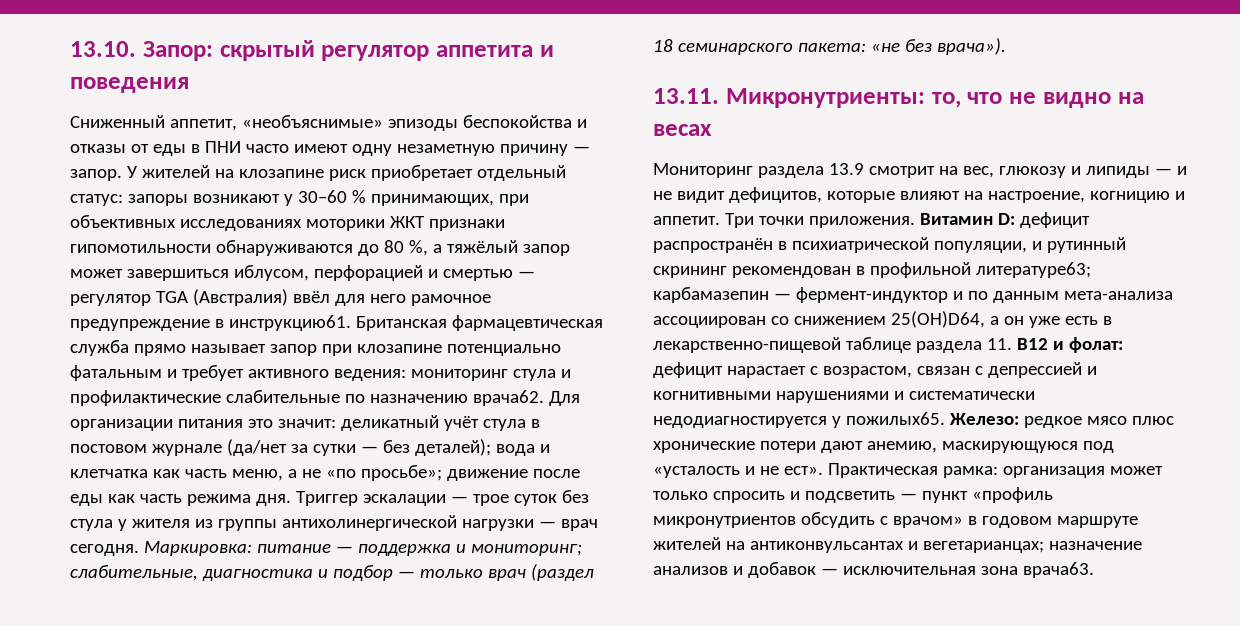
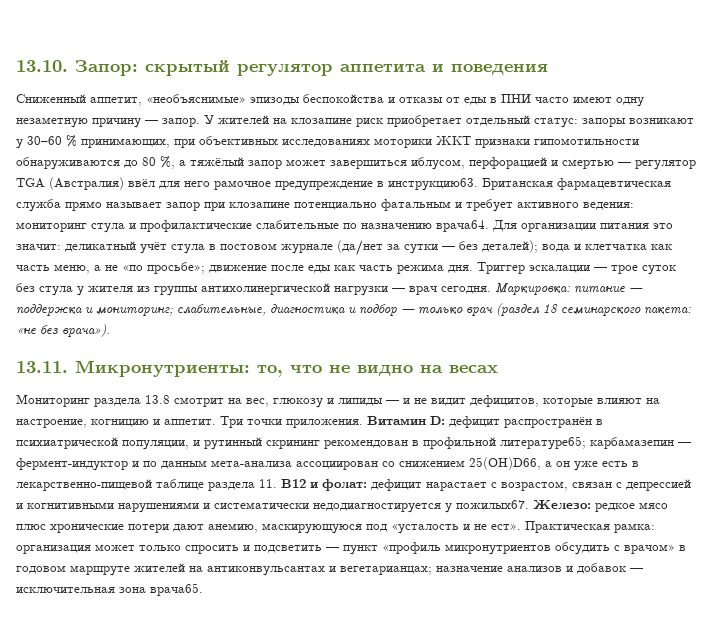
- У жителей на клозапине риск приобретает отдельный статус: запоры возникают у 30–60 % принимающих, при объективных исследованиях моторики ЖКТ признаки гипомотильности обнаруживаются до 80 %, а тяжёлый запор может завершиться иблусом, перфорацией и смертью — регулятор TGA (Австралия) ввёл для него рамочное предупреждение в инструкцию61.
+ У жителей на клозапине риск приобретает отдельный статус: запоры возникают у 30–60 % принимающих, при объективных исследованиях моторики ЖКТ признаки гипомотильности обнаруживаются до 80 %, а тяжёлый запор может завершиться иблусом, перфорацией и смертью — регулятор TGA (Австралия) ввёл для него рамочное предупреждение в инструкцию63.
- Британская фармацевтическая служба прямо называет запор при клозапине потенциально фатальным и требует активного ведения: мониторинг стула и профилактические слабительные по назначению врача62.
+ Британская фармацевтическая служба прямо называет запор при клозапине потенциально фатальным и требует активного ведения: мониторинг стула и профилактические слабительные по назначению врача64.
- Мониторинг раздела 13.9 смотрит на вес, глюкозу и липиды — и не видит дефицитов, которые влияют на настроение, когницию и аппетит.
+ Мониторинг раздела 13.8 смотрит на вес, глюкозу и липиды — и не видит дефицитов, которые влияют на настроение, когницию и аппетит.
- Витамин D: дефицит распространён в психиатрической популяции, и рутинный скрининг рекомендован в профильной литературе63; карбамазепин — фермент-индуктор и по данным мета-анализа ассоциирован со снижением 25(OH)D64, а он уже есть в лекарственно-пищевой таблице раздела 11. B12 и фолат: дефицит нарастает с возрастом, связан с депрессией и когнитивными нарушениями и систематически недодиагностируется у пожилых65.
+ Витамин D: дефицит распространён в психиатрической популяции, и рутинный скрининг рекомендован в профильной литературе65; карбамазепин — фермент-индуктор и по данным мета-анализа ассоциирован со снижением 25(OH)D66, а он уже есть в лекарственно-пищевой таблице раздела 11. B12 и фолат: дефицит нарастает с возрастом, связан с депрессией и когнитивными нарушениями и систематически недодиагностируется у пожилых67.
- Практическая рамка: организация может только спросить и подсветить — пункт «профиль микронутриентов обсудить с врачом» в годовом маршруте жителей на антиконвульсантах и вегетарианцах; назначение анализов и добавок — исключительная зона врача63.
+ Практическая рамка: организация может только спросить и подсветить — пункт «профиль микронутриентов обсудить с врачом» в годовом маршруте жителей на антиконвульсантах и вегетарианцах; назначение анализов и добавок — исключительная зона врача65.

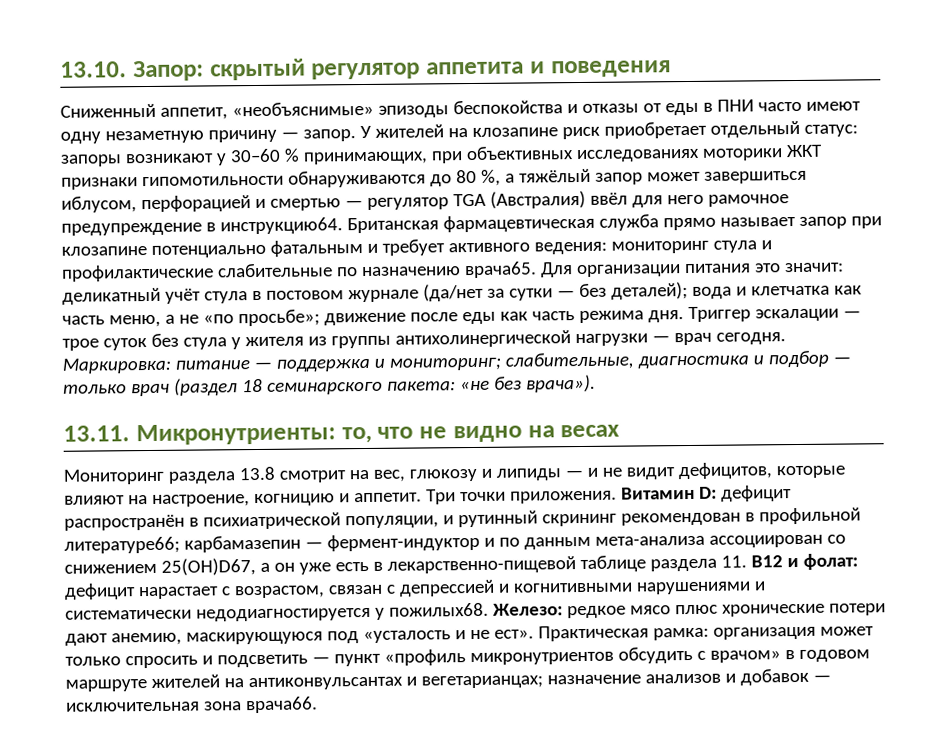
- У жителей на клозапине риск приобретает отдельный статус: запоры возникают у 30–60 % принимающих, при объективных исследованиях моторики ЖКТ признаки гипомотильности обнаруживаются до 80 %, а тяжёлый запор может завершиться иблусом, перфорацией и смертью — регулятор TGA (Австралия) ввёл для него рамочное предупреждение в инструкцию63.
+ У жителей на клозапине риск приобретает отдельный статус: запоры возникают у 30–60 % принимающих, при объективных исследованиях моторики ЖКТ признаки гипомотильности обнаруживаются до 80 %, а тяжёлый запор может завершиться иблусом, перфорацией и смертью — регулятор TGA (Австралия) ввёл для него рамочное предупреждение в инструкцию64.
- Британская фармацевтическая служба прямо называет запор при клозапине потенциально фатальным и требует активного ведения: мониторинг стула и профилактические слабительные по назначению врача64.
+ Британская фармацевтическая служба прямо называет запор при клозапине потенциально фатальным и требует активного ведения: мониторинг стула и профилактические слабительные по назначению врача65.
- Витамин D: дефицит распространён в психиатрической популяции, и рутинный скрининг рекомендован в профильной литературе65; карбамазепин — фермент-индуктор и по данным мета-анализа ассоциирован со снижением 25(OH)D66, а он уже есть в лекарственно-пищевой таблице раздела 11. B12 и фолат: дефицит нарастает с возрастом, связан с депрессией и когнитивными нарушениями и систематически недодиагностируется у пожилых67.
+ Витамин D: дефицит распространён в психиатрической популяции, и рутинный скрининг рекомендован в профильной литературе66; карбамазепин — фермент-индуктор и по данным мета-анализа ассоциирован со снижением 25(OH)D67, а он уже есть в лекарственно-пищевой таблице раздела 11. B12 и фолат: дефицит нарастает с возрастом, связан с депрессией и когнитивными нарушениями и систематически недодиагностируется у пожилых68.
- Практическая рамка: организация может только спросить и подсветить — пункт «профиль микронутриентов обсудить с врачом» в годовом маршруте жителей на антиконвульсантах и вегетарианцах; назначение анализов и добавок — исключительная зона врача65.
+ Практическая рамка: организация может только спросить и подсветить — пункт «профиль микронутриентов обсудить с врачом» в годовом маршруте жителей на антиконвульсантах и вегетарианцах; назначение анализов и добавок — исключительная зона врача66.

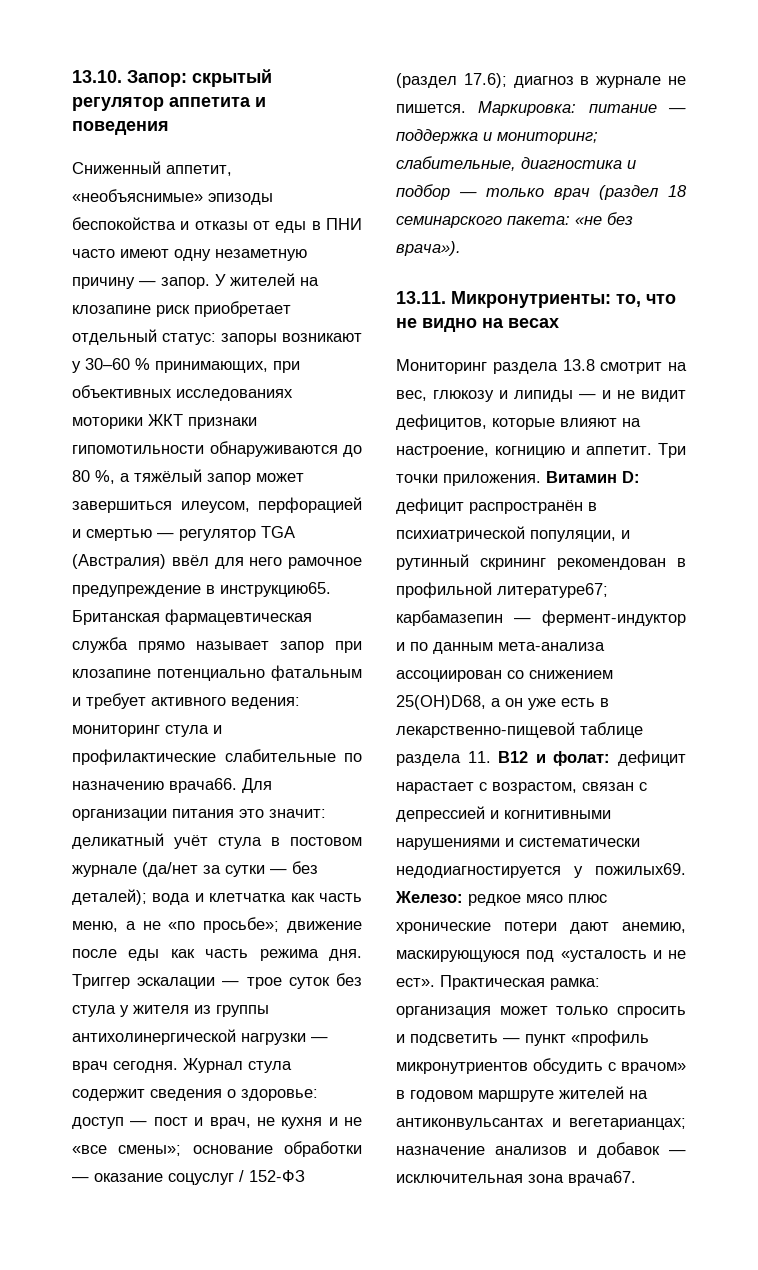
- У жителей на клозапине риск приобретает отдельный статус: запоры возникают у 30–60 % принимающих, при объективных исследованиях моторики ЖКТ признаки гипомотильности обнаруживаются до 80 %, а тяжёлый запор может завершиться иблусом, перфорацией и смертью — регулятор TGA (Австралия) ввёл для него рамочное предупреждение в инструкцию64.
+ У жителей на клозапине риск приобретает отдельный статус: запоры возникают у 30–60 % принимающих, при объективных исследованиях моторики ЖКТ признаки гипомотильности обнаруживаются до 80 %, а тяжёлый запор может завершиться илеусом, перфорацией и смертью — регулятор TGA (Австралия) ввёл для него рамочное предупреждение в инструкцию65.
- Британская фармацевтическая служба прямо называет запор при клозапине потенциально фатальным и требует активного ведения: мониторинг стула и профилактические слабительные по назначению врача65.
+ Британская фармацевтическая служба прямо называет запор при клозапине потенциально фатальным и требует активного ведения: мониторинг стула и профилактические слабительные по назначению врача66.
+ Журнал стула содержит сведения о здоровье: доступ — пост и врач, не кухня и не «все смены»; основание обработки — оказание соцуслуг / 152-ФЗ (раздел 17.6); диагноз в журнале не пишется.
- Витамин D: дефицит распространён в психиатрической популяции, и рутинный скрининг рекомендован в профильной литературе66; карбамазепин — фермент-индуктор и по данным мета-анализа ассоциирован со снижением 25(OH)D67, а он уже есть в лекарственно-пищевой таблице раздела 11. B12 и фолат: дефицит нарастает с возрастом, связан с депрессией и когнитивными нарушениями и систематически недодиагностируется у пожилых68.
+ Витамин D: дефицит распространён в психиатрической популяции, и рутинный скрининг рекомендован в профильной литературе67; карбамазепин — фермент-индуктор и по данным мета-анализа ассоциирован со снижением 25(OH)D68, а он уже есть в лекарственно-пищевой таблице раздела 11. B12 и фолат: дефицит нарастает с возрастом, связан с депрессией и когнитивными нарушениями и систематически недодиагностируется у пожилых69.
- Практическая рамка: организация может только спросить и подсветить — пункт «профиль микронутриентов обсудить с врачом» в годовом маршруте жителей на антиконвульсантах и вегетарианцах; назначение анализов и добавок — исключительная зона врача66.
+ Практическая рамка: организация может только спросить и подсветить — пункт «профиль микронутриентов обсудить с врачом» в годовом маршруте жителей на антиконвульсантах и вегетарианцах; назначение анализов и добавок — исключительная зона врача67.

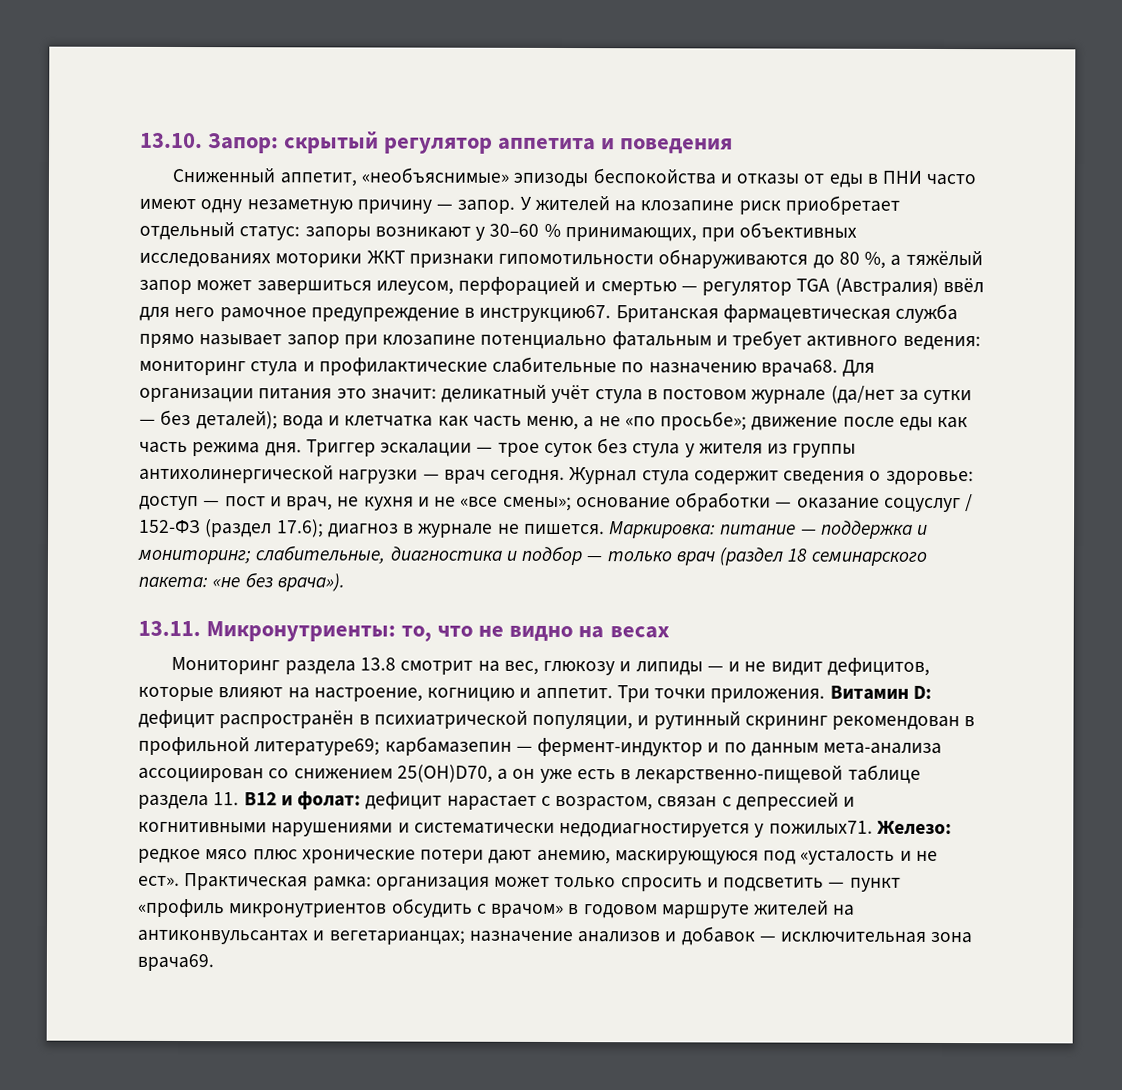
- У жителей на клозапине риск приобретает отдельный статус: запоры возникают у 30–60 % принимающих, при объективных исследованиях моторики ЖКТ признаки гипомотильности обнаруживаются до 80 %, а тяжёлый запор может завершиться илеусом, перфорацией и смертью — регулятор TGA (Австралия) ввёл для него рамочное предупреждение в инструкцию65.
+ У жителей на клозапине риск приобретает отдельный статус: запоры возникают у 30–60 % принимающих, при объективных исследованиях моторики ЖКТ признаки гипомотильности обнаруживаются до 80 %, а тяжёлый запор может завершиться илеусом, перфорацией и смертью — регулятор TGA (Австралия) ввёл для него рамочное предупреждение в инструкцию67.
- Британская фармацевтическая служба прямо называет запор при клозапине потенциально фатальным и требует активного ведения: мониторинг стула и профилактические слабительные по назначению врача66.
+ Британская фармацевтическая служба прямо называет запор при клозапине потенциально фатальным и требует активного ведения: мониторинг стула и профилактические слабительные по назначению врача68.
- Витамин D: дефицит распространён в психиатрической популяции, и рутинный скрининг рекомендован в профильной литературе67; карбамазепин — фермент-индуктор и по данным мета-анализа ассоциирован со снижением 25(OH)D68, а он уже есть в лекарственно-пищевой таблице раздела 11. B12 и фолат: дефицит нарастает с возрастом, связан с депрессией и когнитивными нарушениями и систематически недодиагностируется у пожилых69.
+ Витамин D: дефицит распространён в психиатрической популяции, и рутинный скрининг рекомендован в профильной литературе69; карбамазепин — фермент-индуктор и по данным мета-анализа ассоциирован со снижением 25(OH)D70, а он уже есть в лекарственно-пищевой таблице раздела 11. B12 и фолат: дефицит нарастает с возрастом, связан с депрессией и когнитивными нарушениями и систематически недодиагностируется у пожилых71.
- Практическая рамка: организация может только спросить и подсветить — пункт «профиль микронутриентов обсудить с врачом» в годовом маршруте жителей на антиконвульсантах и вегетарианцах; назначение анализов и добавок — исключительная зона врача67.
+ Практическая рамка: организация может только спросить и подсветить — пункт «профиль микронутриентов обсудить с врачом» в годовом маршруте жителей на антиконвульсантах и вегетарианцах; назначение анализов и добавок — исключительная зона врача69.

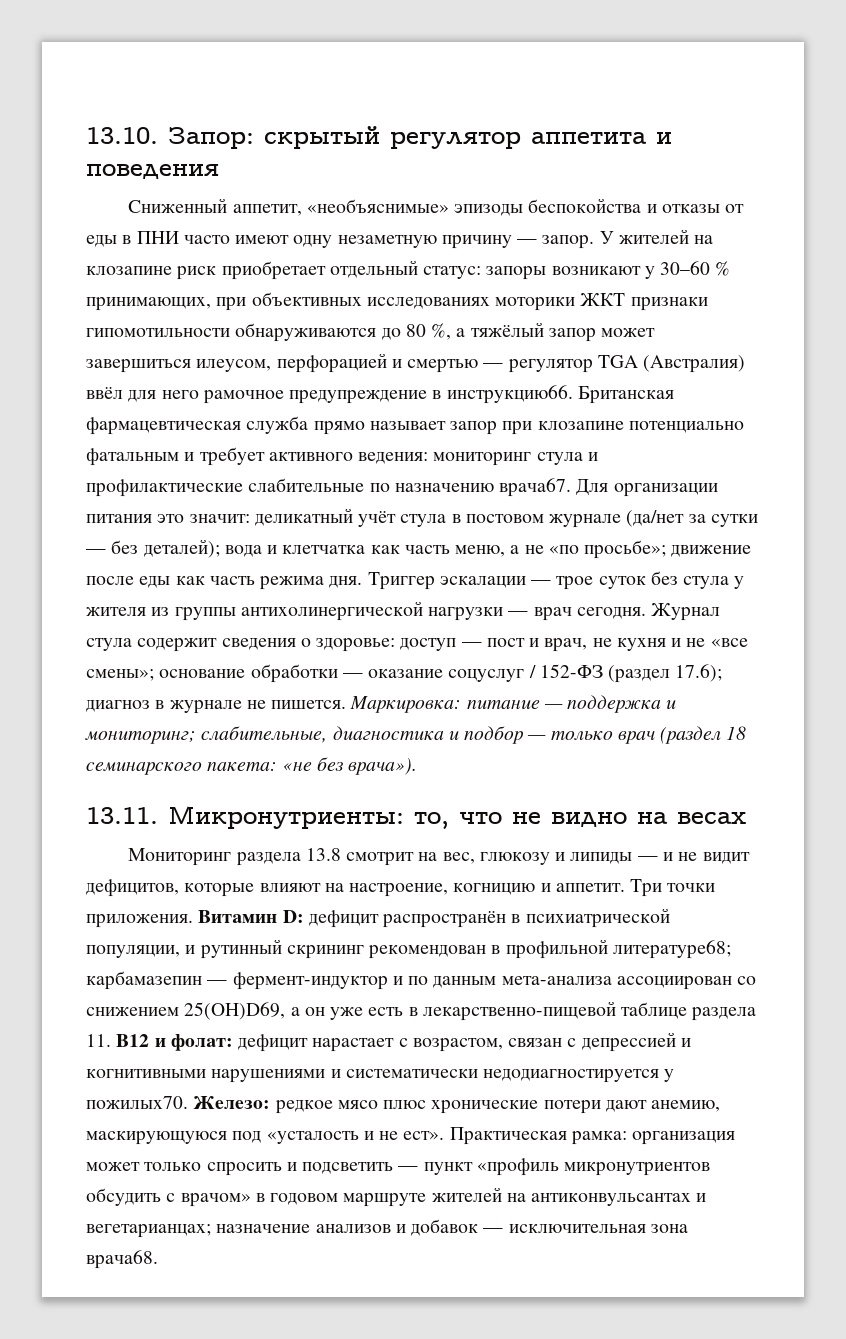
- У жителей на клозапине риск приобретает отдельный статус: запоры возникают у 30–60 % принимающих, при объективных исследованиях моторики ЖКТ признаки гипомотильности обнаруживаются до 80 %, а тяжёлый запор может завершиться илеусом, перфорацией и смертью — регулятор TGA (Австралия) ввёл для него рамочное предупреждение в инструкцию67.
+ У жителей на клозапине риск приобретает отдельный статус: запоры возникают у 30–60 % принимающих, при объективных исследованиях моторики ЖКТ признаки гипомотильности обнаруживаются до 80 %, а тяжёлый запор может завершиться илеусом, перфорацией и смертью — регулятор TGA (Австралия) ввёл для него рамочное предупреждение в инструкцию66.
- Британская фармацевтическая служба прямо называет запор при клозапине потенциально фатальным и требует активного ведения: мониторинг стула и профилактические слабительные по назначению врача68.
+ Британская фармацевтическая служба прямо называет запор при клозапине потенциально фатальным и требует активного ведения: мониторинг стула и профилактические слабительные по назначению врача67.
- Витамин D: дефицит распространён в психиатрической популяции, и рутинный скрининг рекомендован в профильной литературе69; карбамазепин — фермент-индуктор и по данным мета-анализа ассоциирован со снижением 25(OH)D70, а он уже есть в лекарственно-пищевой таблице раздела 11. B12 и фолат: дефицит нарастает с возрастом, связан с депрессией и когнитивными нарушениями и систематически недодиагностируется у пожилых71.
+ Витамин D: дефицит распространён в психиатрической популяции, и рутинный скрининг рекомендован в профильной литературе68; карбамазепин — фермент-индуктор и по данным мета-анализа ассоциирован со снижением 25(OH)D69, а он уже есть в лекарственно-пищевой таблице раздела 11. B12 и фолат: дефицит нарастает с возрастом, связан с депрессией и когнитивными нарушениями и систематически недодиагностируется у пожилых70.
- Практическая рамка: организация может только спросить и подсветить — пункт «профиль микронутриентов обсудить с врачом» в годовом маршруте жителей на антиконвульсантах и вегетарианцах; назначение анализов и добавок — исключительная зона врача69.
+ Практическая рамка: организация может только спросить и подсветить — пункт «профиль микронутриентов обсудить с врачом» в годовом маршруте жителей на антиконвульсантах и вегетарианцах; назначение анализов и добавок — исключительная зона врача68.

